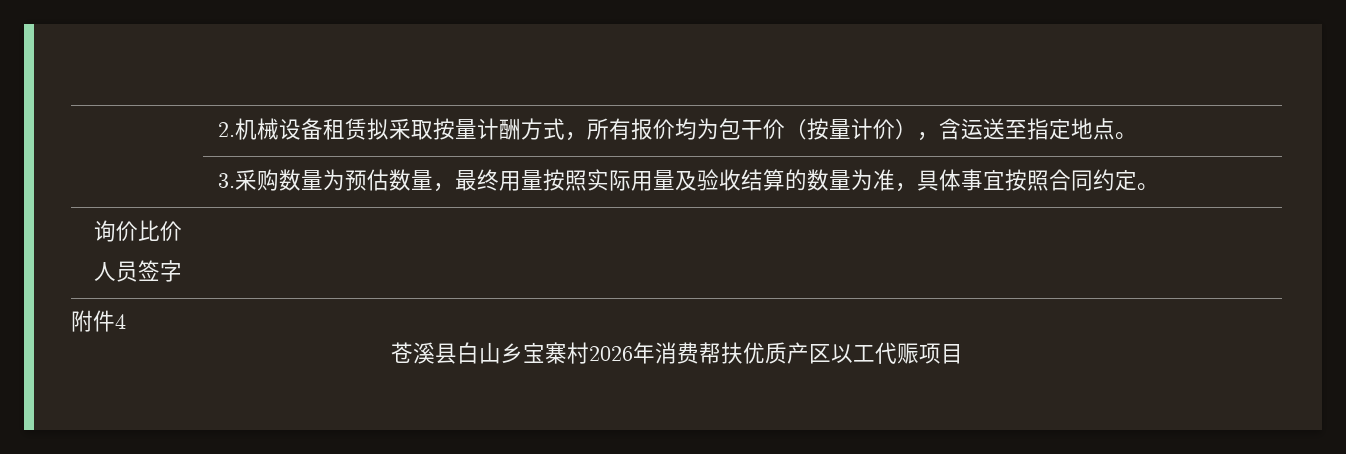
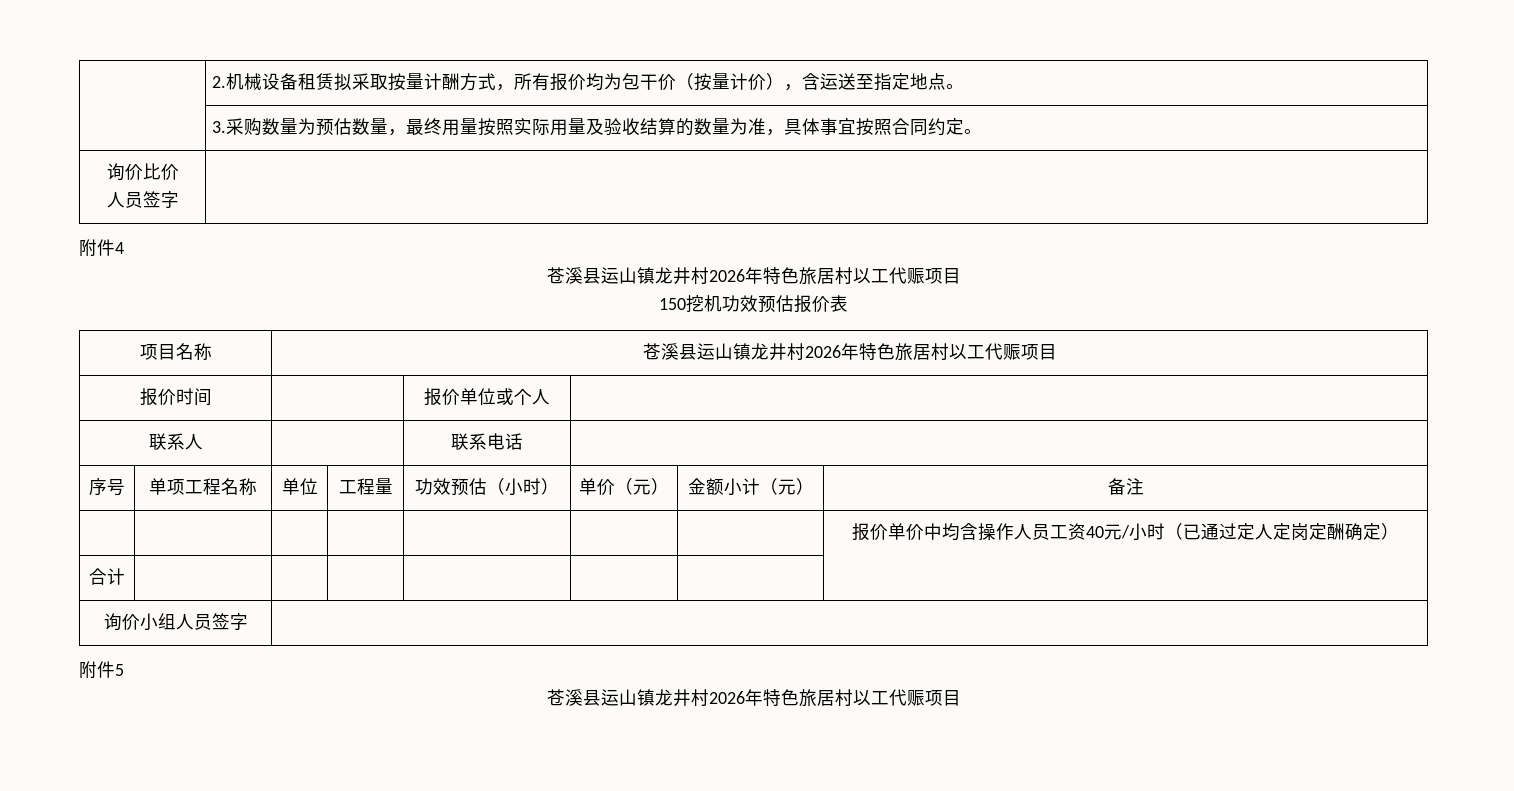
  附件4
- 苍溪县白山乡宝寨村2026年消费帮扶优质产区以工代赈项目
+ 苍溪县运山镇龙井村2026年特色旅居村以工代赈项目
+ 150挖机功效预估报价表
+ 项目名称 | 苍溪县运山镇龙井村2026年特色旅居村以工代赈项目
+ 报价时间 | | 报价单位或个人 |
+ 联系人 | | 联系电话 |
+ 序号 | 单项工程名称 | 单位 | 工程量 | 功效预估（小时） | 单价（元） | 金额小计（元） | 备注
+ | | | | | | | 报价单价中均含操作人员工资40元/小时（已通过定人定岗定酬确定）
+ 合计 | | | | | | |
+ 询价小组人员签字 |
+ 附件5
+ 苍溪县运山镇龙井村2026年特色旅居村以工代赈项目

